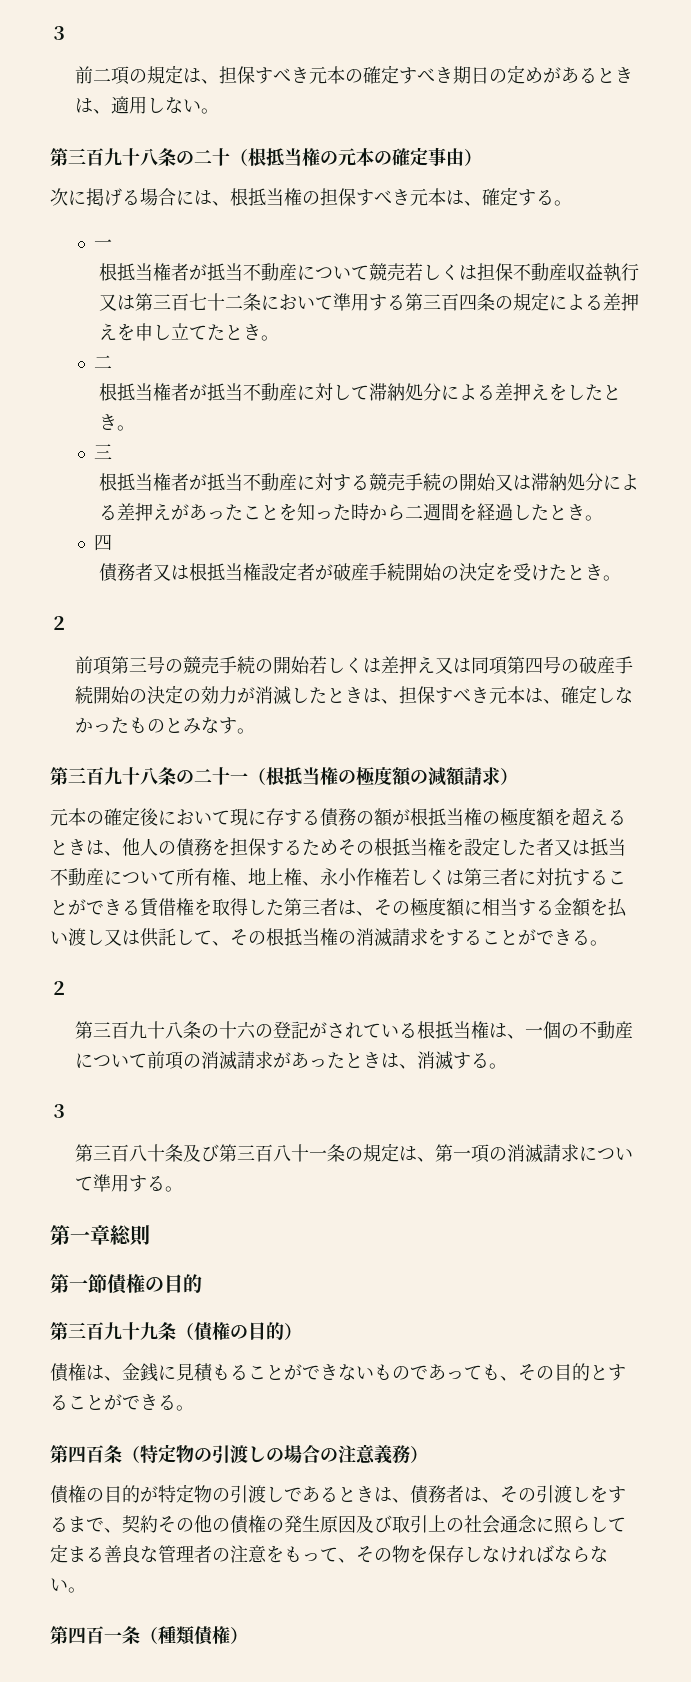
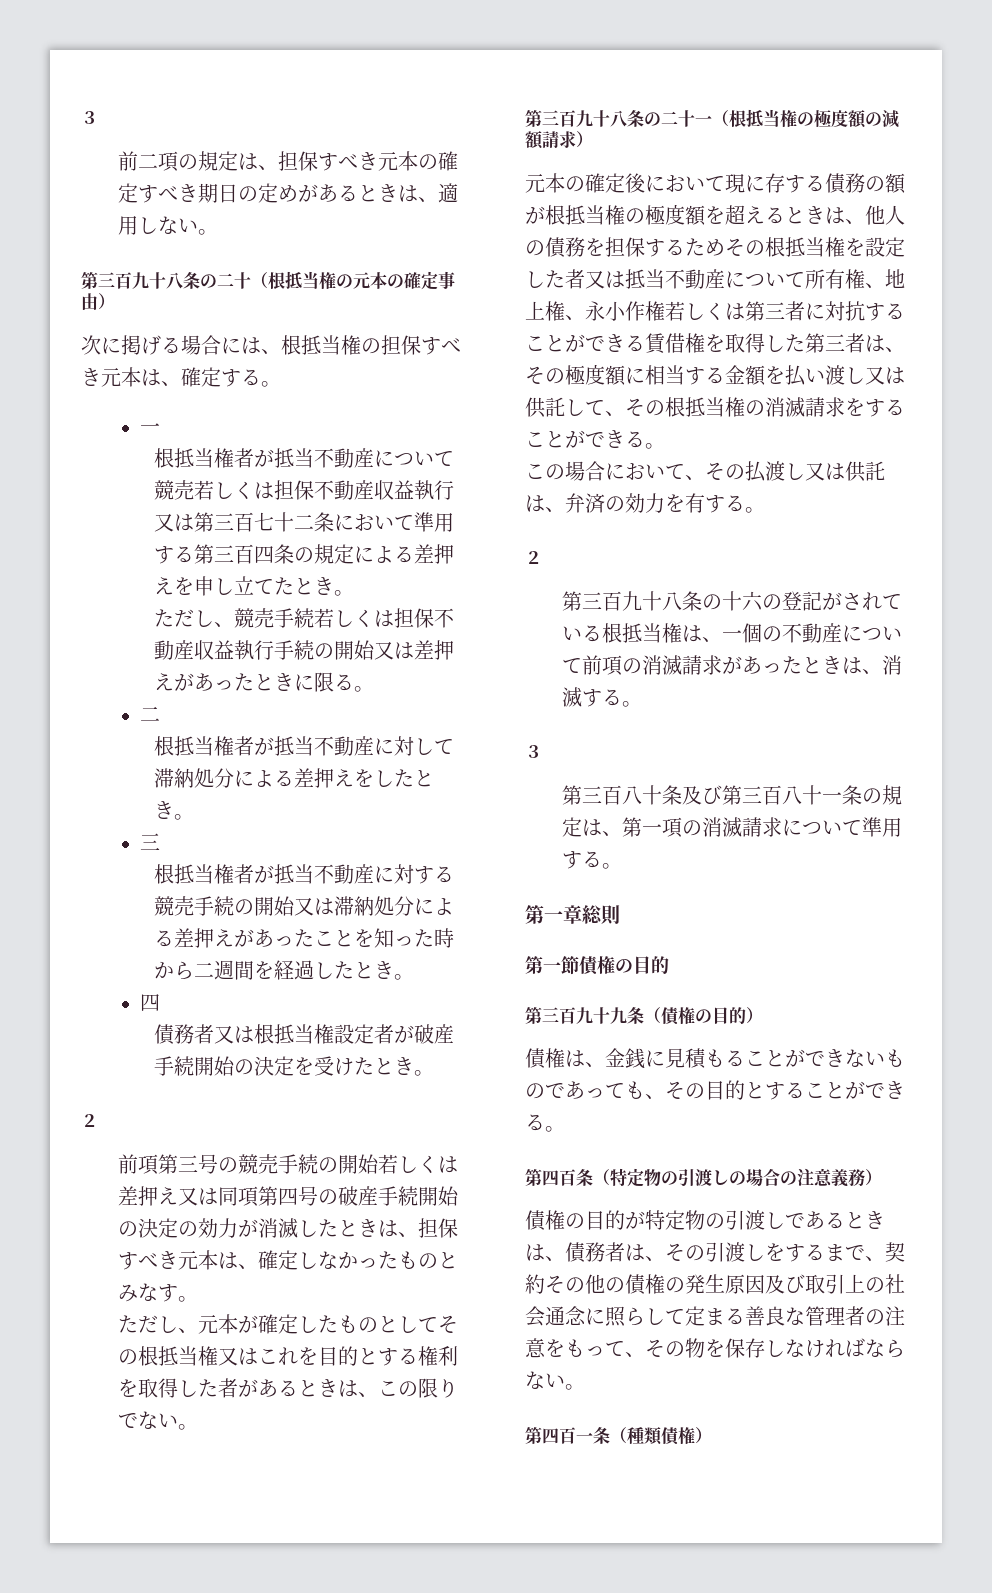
+ ただし、競売手続若しくは担保不動産収益執行手続の開始又は差押えがあったときに限る。
+ ただし、元本が確定したものとしてその根抵当権又はこれを目的とする権利を取得した者があるときは、この限りでない。
+ この場合において、その払渡し又は供託は、弁済の効力を有する。

